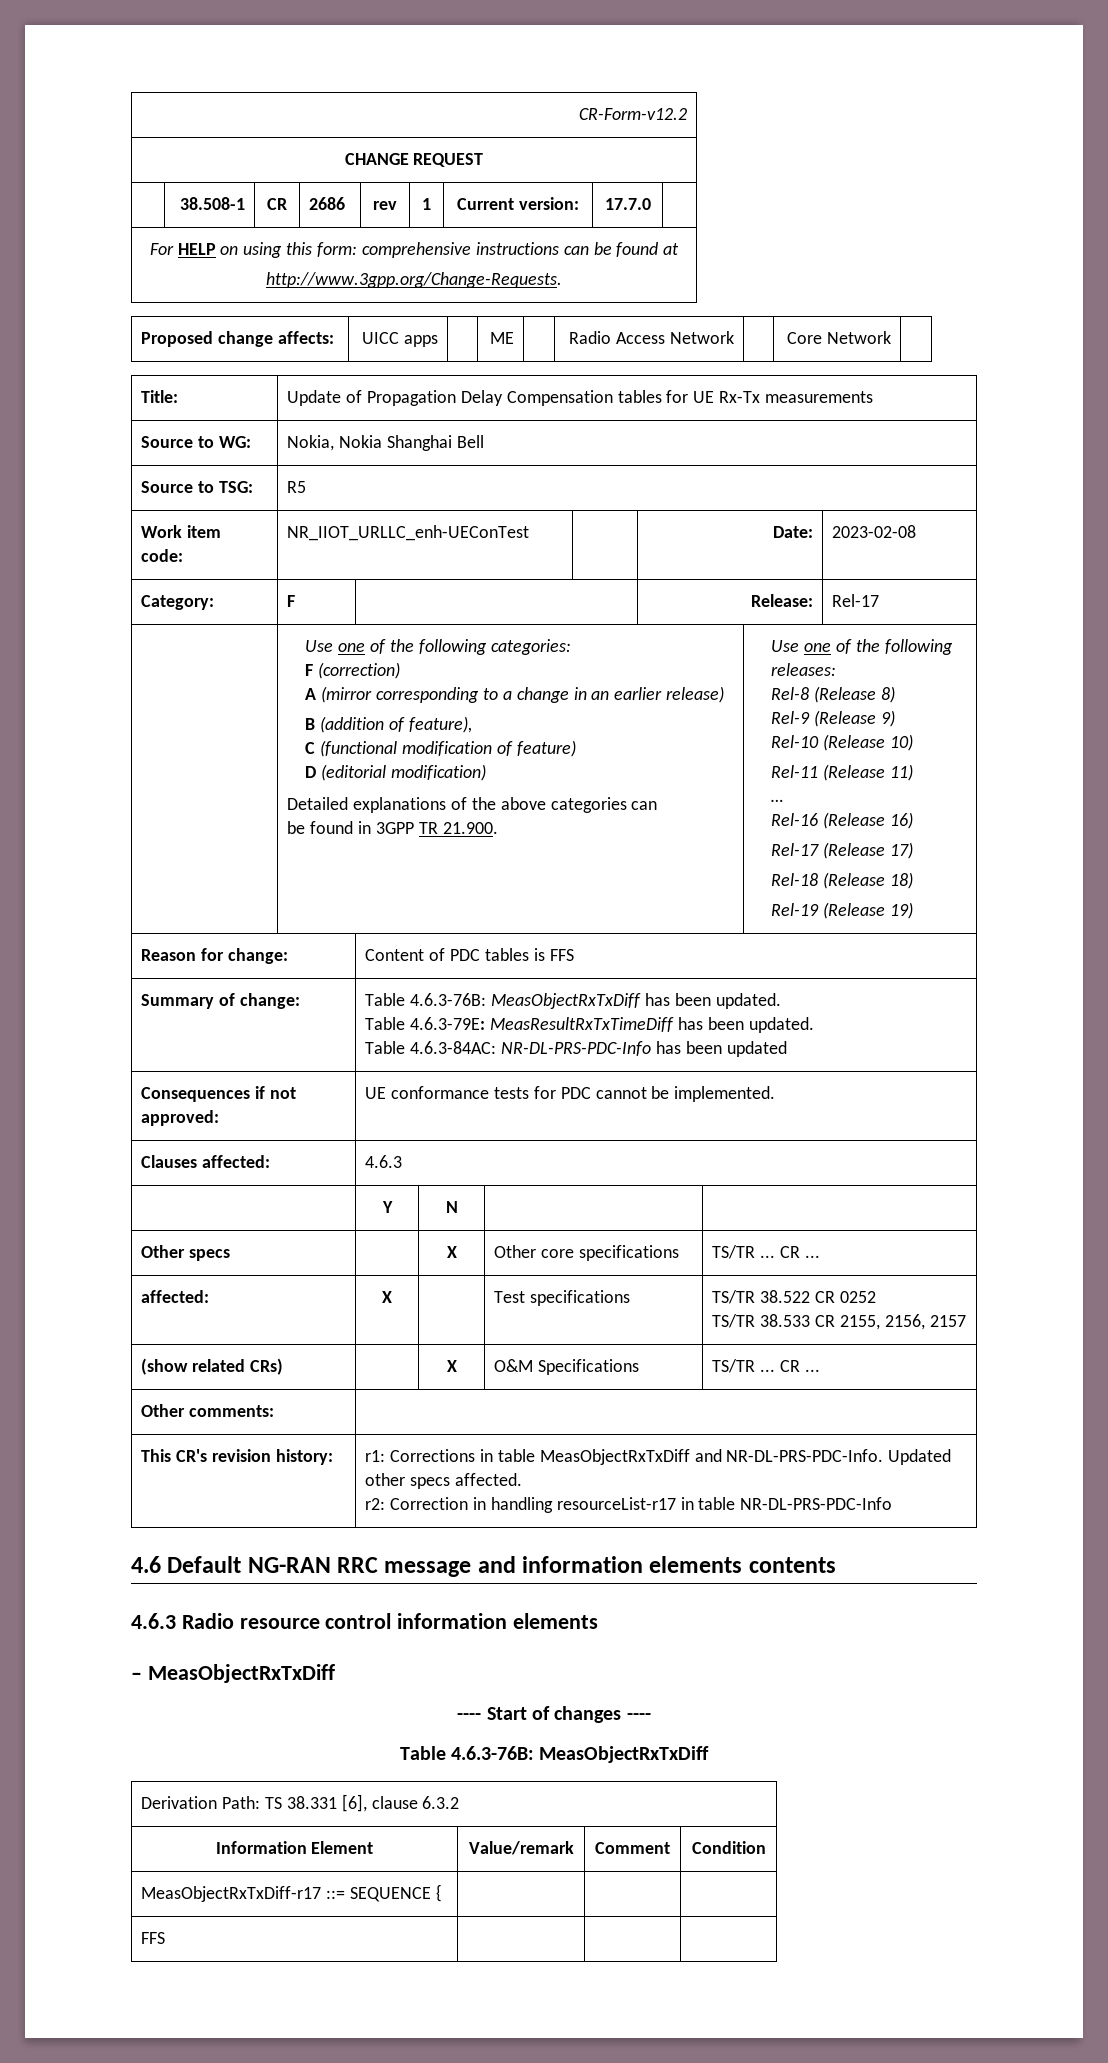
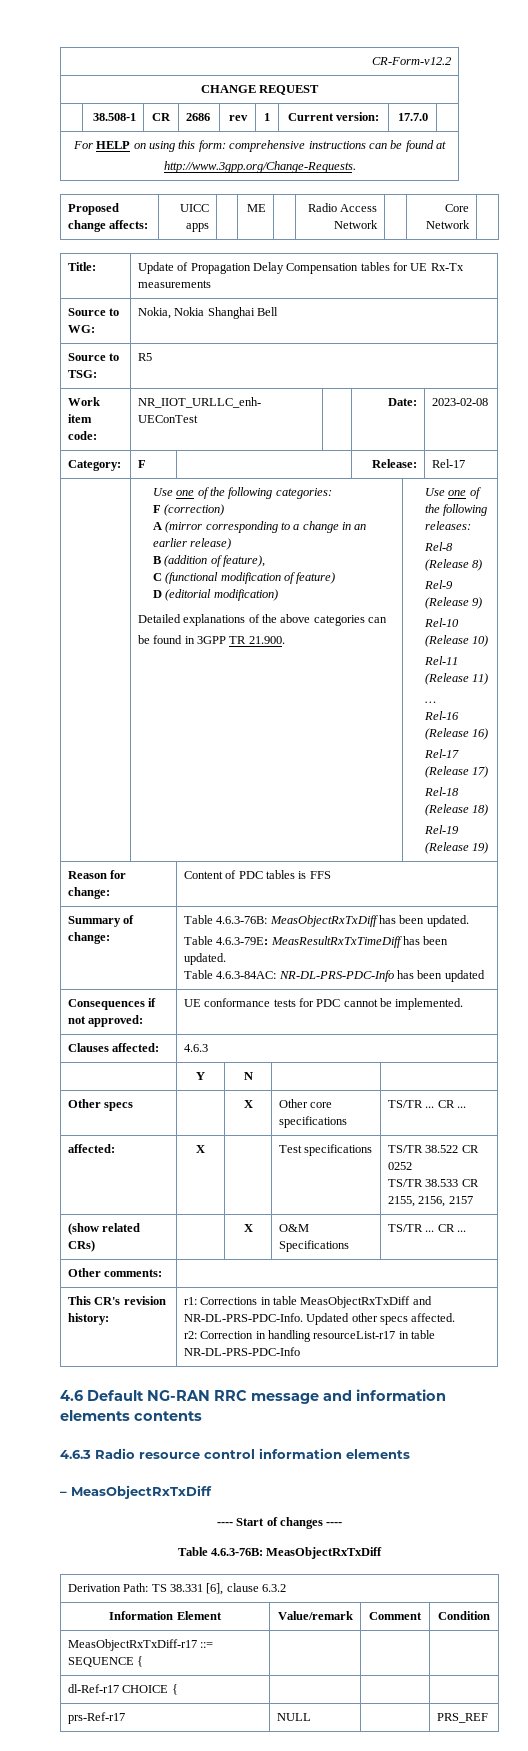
- FFS | | |
+ dl-Ref-r17 CHOICE { | | |
+ prs-Ref-r17 | NULL | | PRS_REF

